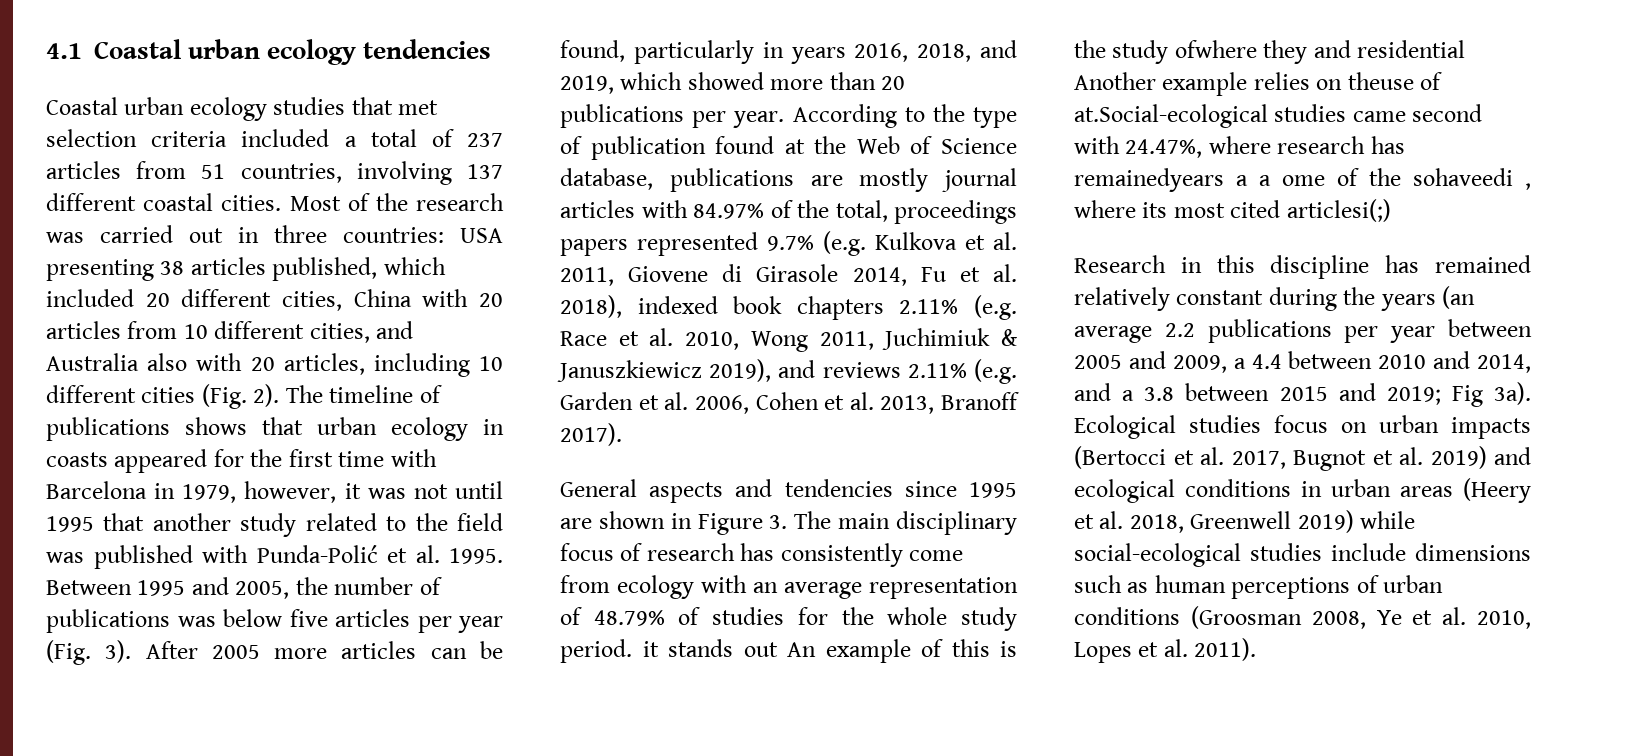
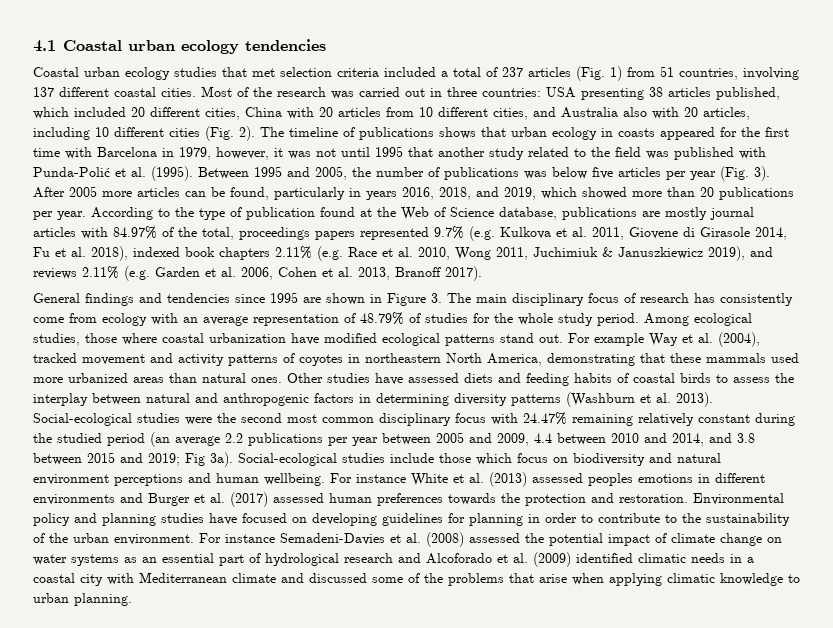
- Coastal urban ecology studies that met selection criteria included a total of 237 articles from 51 countries, involving 137 different coastal cities.
+ Coastal urban ecology studies that met selection criteria included a total of 237 articles (Fig. 1) from 51 countries, involving 137 different coastal cities.
- The timeline of publications shows that urban ecology in coasts appeared for the first time with Barcelona in 1979, however, it was not until 1995 that another study related to the field was published with Punda-Polić et al. 1995.
+ The timeline of publications shows that urban ecology in coasts appeared for the first time with Barcelona in 1979, however, it was not until 1995 that another study related to the field was published with Punda-Polić et al. (1995).
- General aspects and tendencies since 1995 are shown in Figure 3. The main disciplinary focus of research has consistently come from ecology with an average representation of 48.79% of studies for the whole study period. it stands out An example of this is the study ofwhere they and residential Another example relies on theuse of at.Social-ecological studies came second with 24.47%, where research has remainedyears a a ome of the sohaveedi , where its most cited articlesi(;)
- Research in this discipline has remained relatively constant during the years (an average 2.2 publications per year between 2005 and 2009, a 4.4 between 2010 and 2014, and a 3.8 between 2015 and 2019;
+ General findings and tendencies since 1995 are shown in Figure 3. The main disciplinary focus of research has consistently come from ecology with an average representation of 48.79% of studies for the whole study period. Among ecological studies, those where coastal urbanization have modified ecological patterns stand out. For example Way et al. (2004), tracked movement and activity patterns of coyotes in northeastern North America, demonstrating that these mammals used more urbanized areas than natural ones. Other studies have assessed diets and feeding habits of coastal birds to assess the interplay between natural and anthropogenic factors in determining diversity patterns (Washburn et al. 2013). Social-ecological studies were the second most common disciplinary focus with 24.47% remaining relatively constant during the studied period (an average 2.2 publications per year between 2005 and 2009, 4.4 between 2010 and 2014, and 3.8 between 2015 and 2019;
- Ecological studies focus on urban impacts (Bertocci et al. 2017, Bugnot et al. 2019) and ecological conditions in urban areas (Heery et al. 2018, Greenwell 2019) while social-ecological studies include dimensions such as human perceptions of urban conditions (Groosman 2008, Ye et al. 2010, Lopes et al. 2011).
+ Social-ecological studies include those which focus on biodiversity and natural environment perceptions and human wellbeing. For instance White et al. (2013) assessed peoples emotions in different environments and Burger et al. (2017) assessed human preferences towards the protection and restoration. Environmental policy and planning studies have focused on developing guidelines for planning in order to contribute to the sustainability of the urban environment. For instance Semadeni-Davies et al. (2008) assessed the potential impact of climate change on water systems as an essential part of hydrological research and Alcoforado et al. (2009) identified climatic needs in a coastal city with Mediterranean climate and discussed some of the problems that arise when applying climatic knowledge to urban planning.

